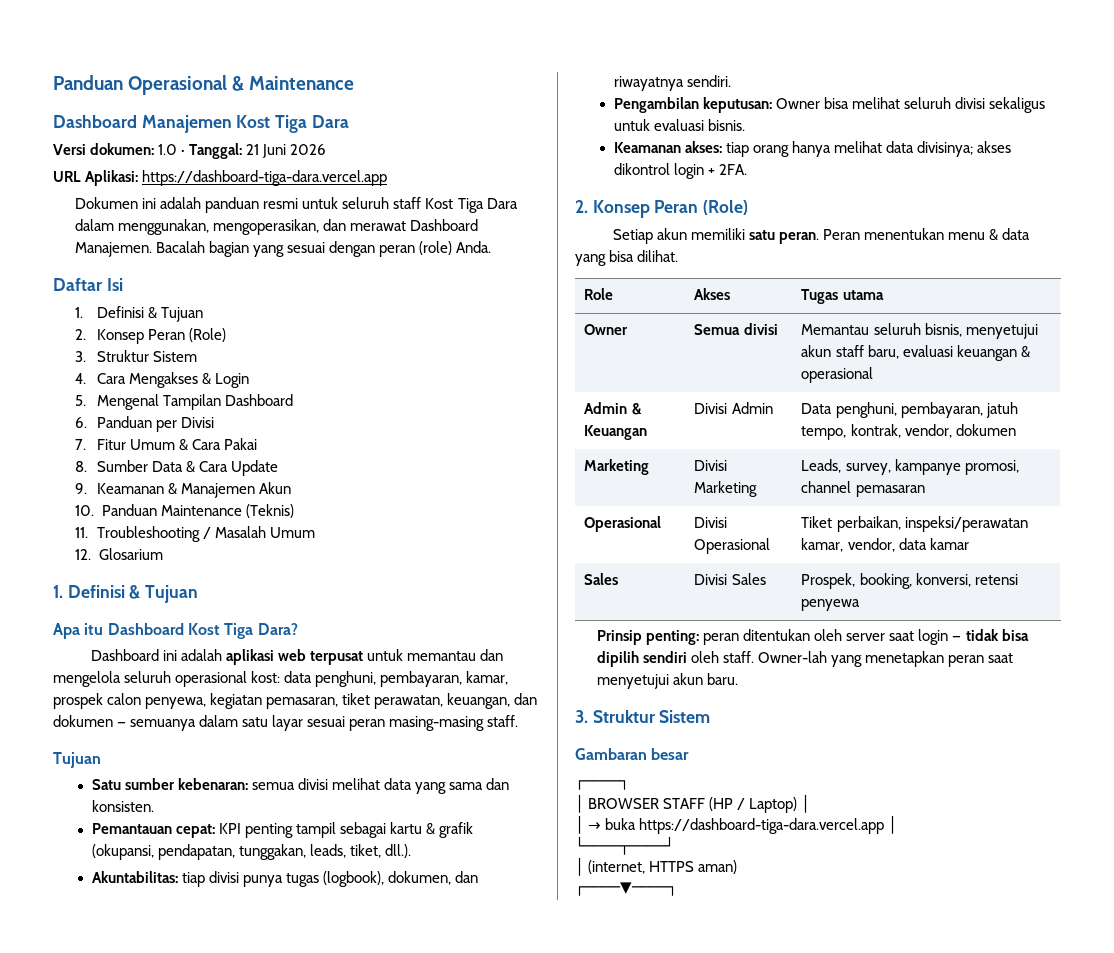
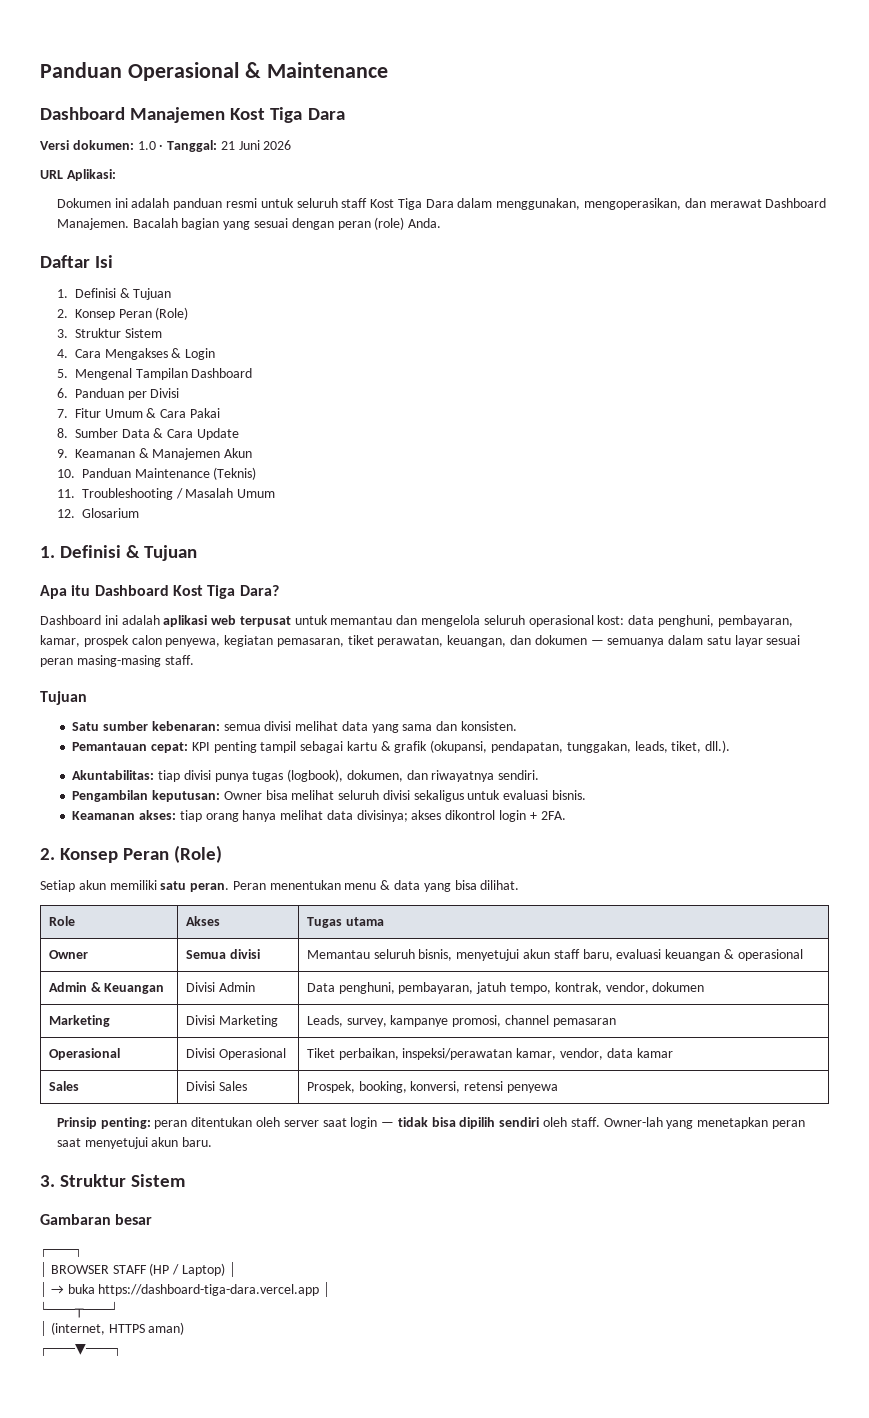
- URL Aplikasi: https://dashboard-tiga-dara.vercel.app
+ URL Aplikasi:

